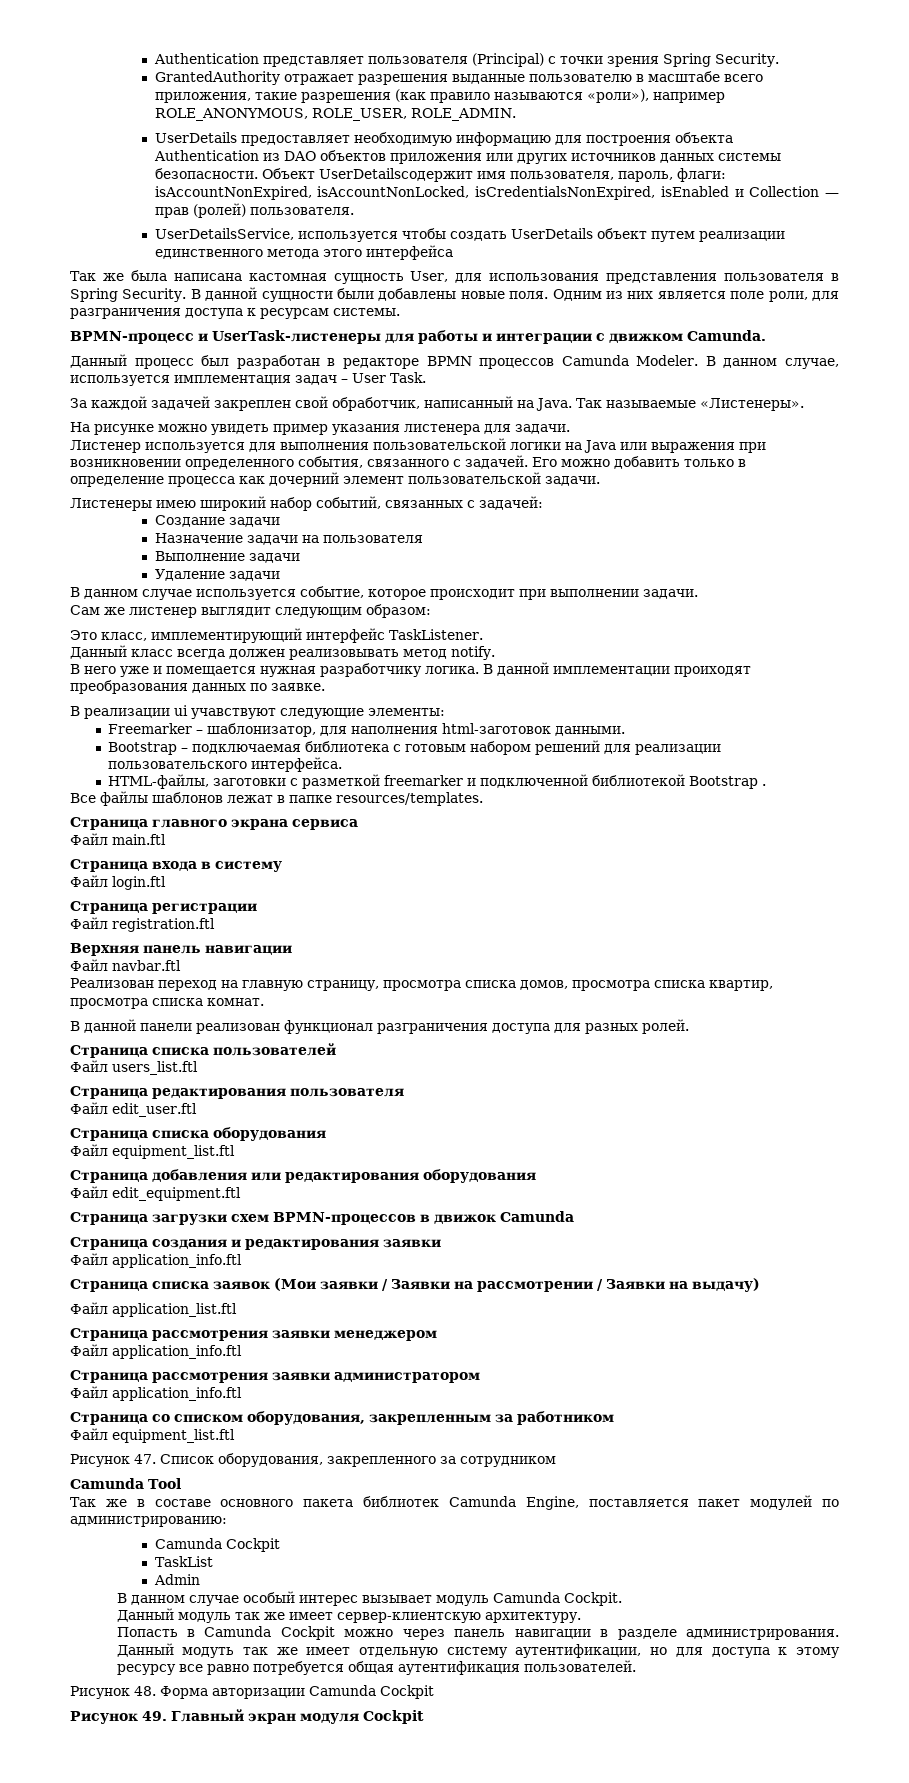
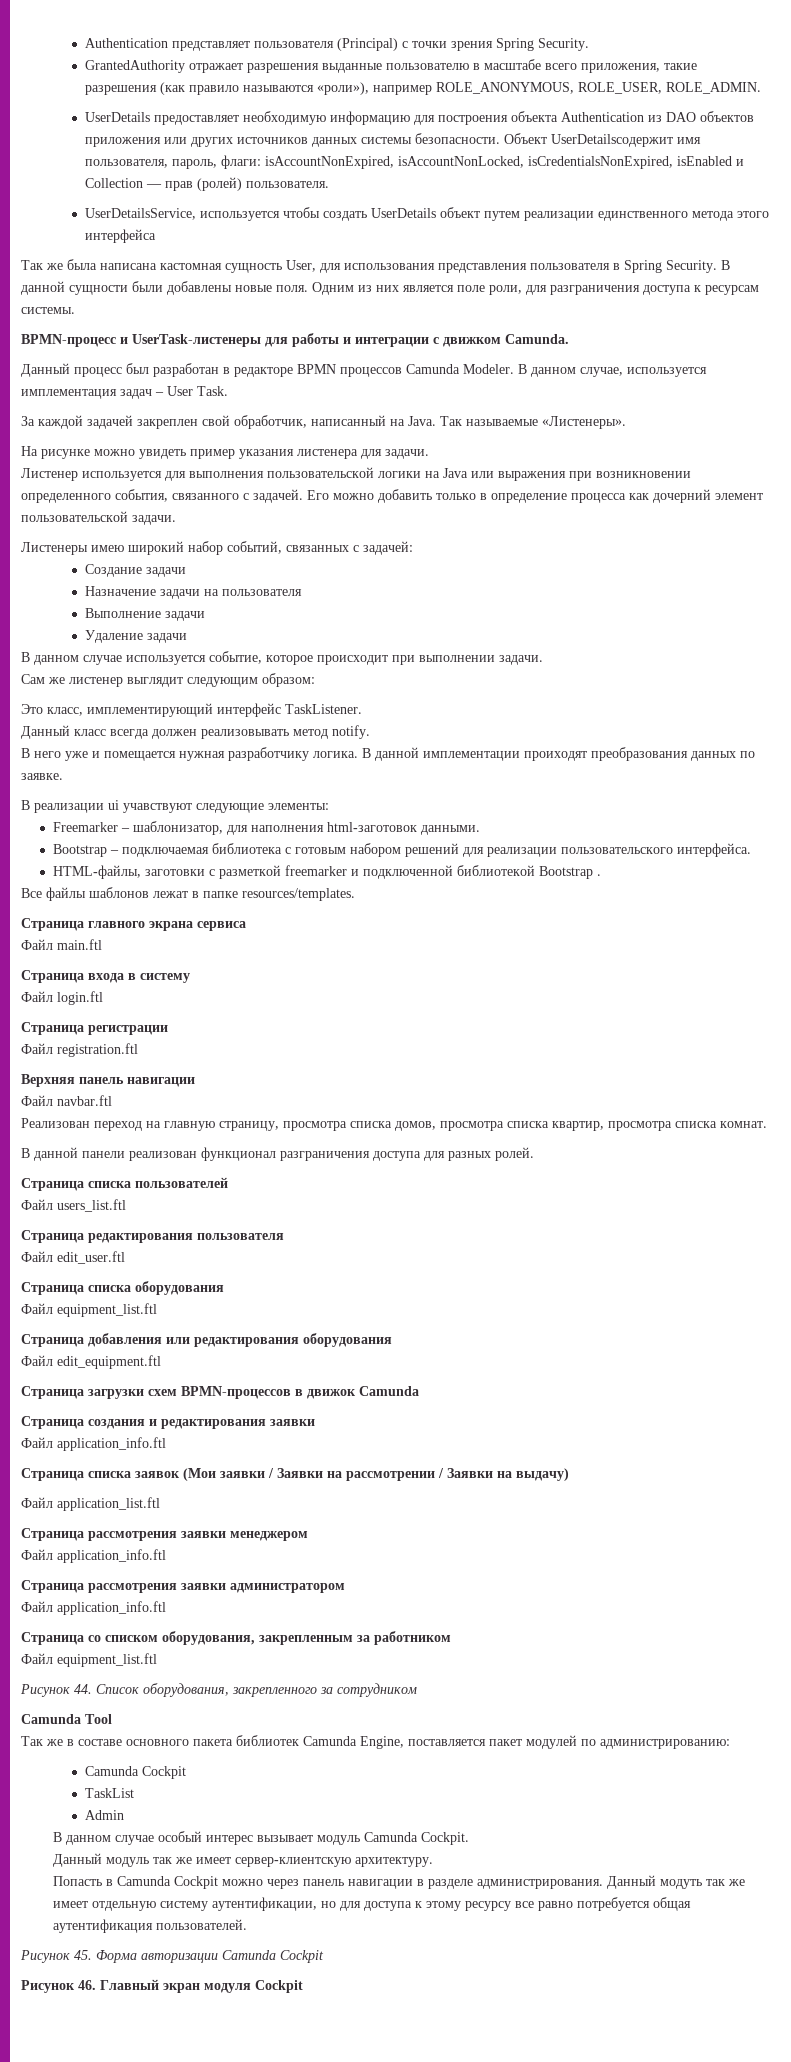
- Рисунок 47. Список оборудования, закрепленного за сотрудником
+ Рисунок 44. Список оборудования, закрепленного за сотрудником
- Рисунок 48. Форма авторизации Camunda Cockpit
+ Рисунок 45. Форма авторизации Camunda Cockpit
- Рисунок 49. Главный экран модуля Cockpit
+ Рисунок 46. Главный экран модуля Cockpit

